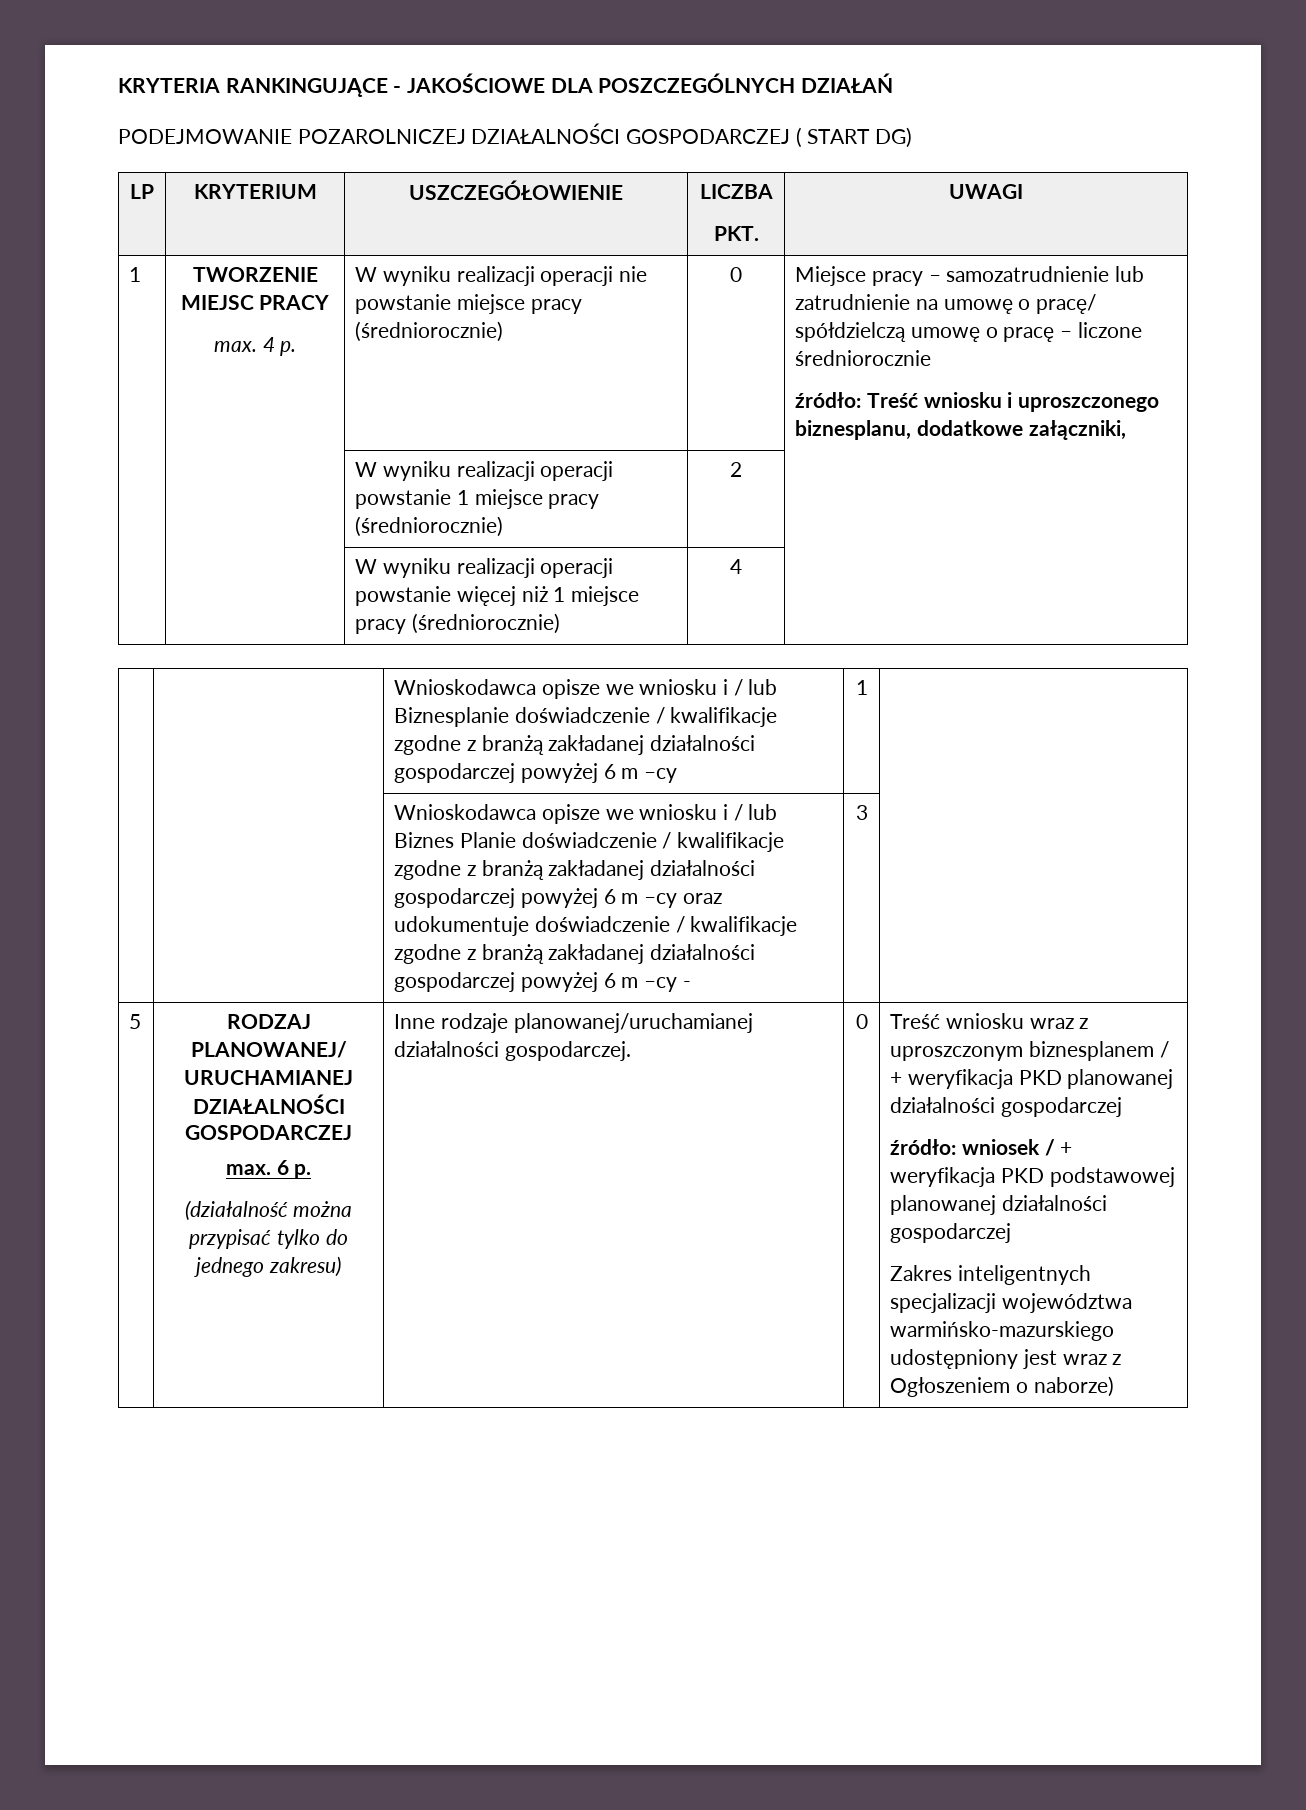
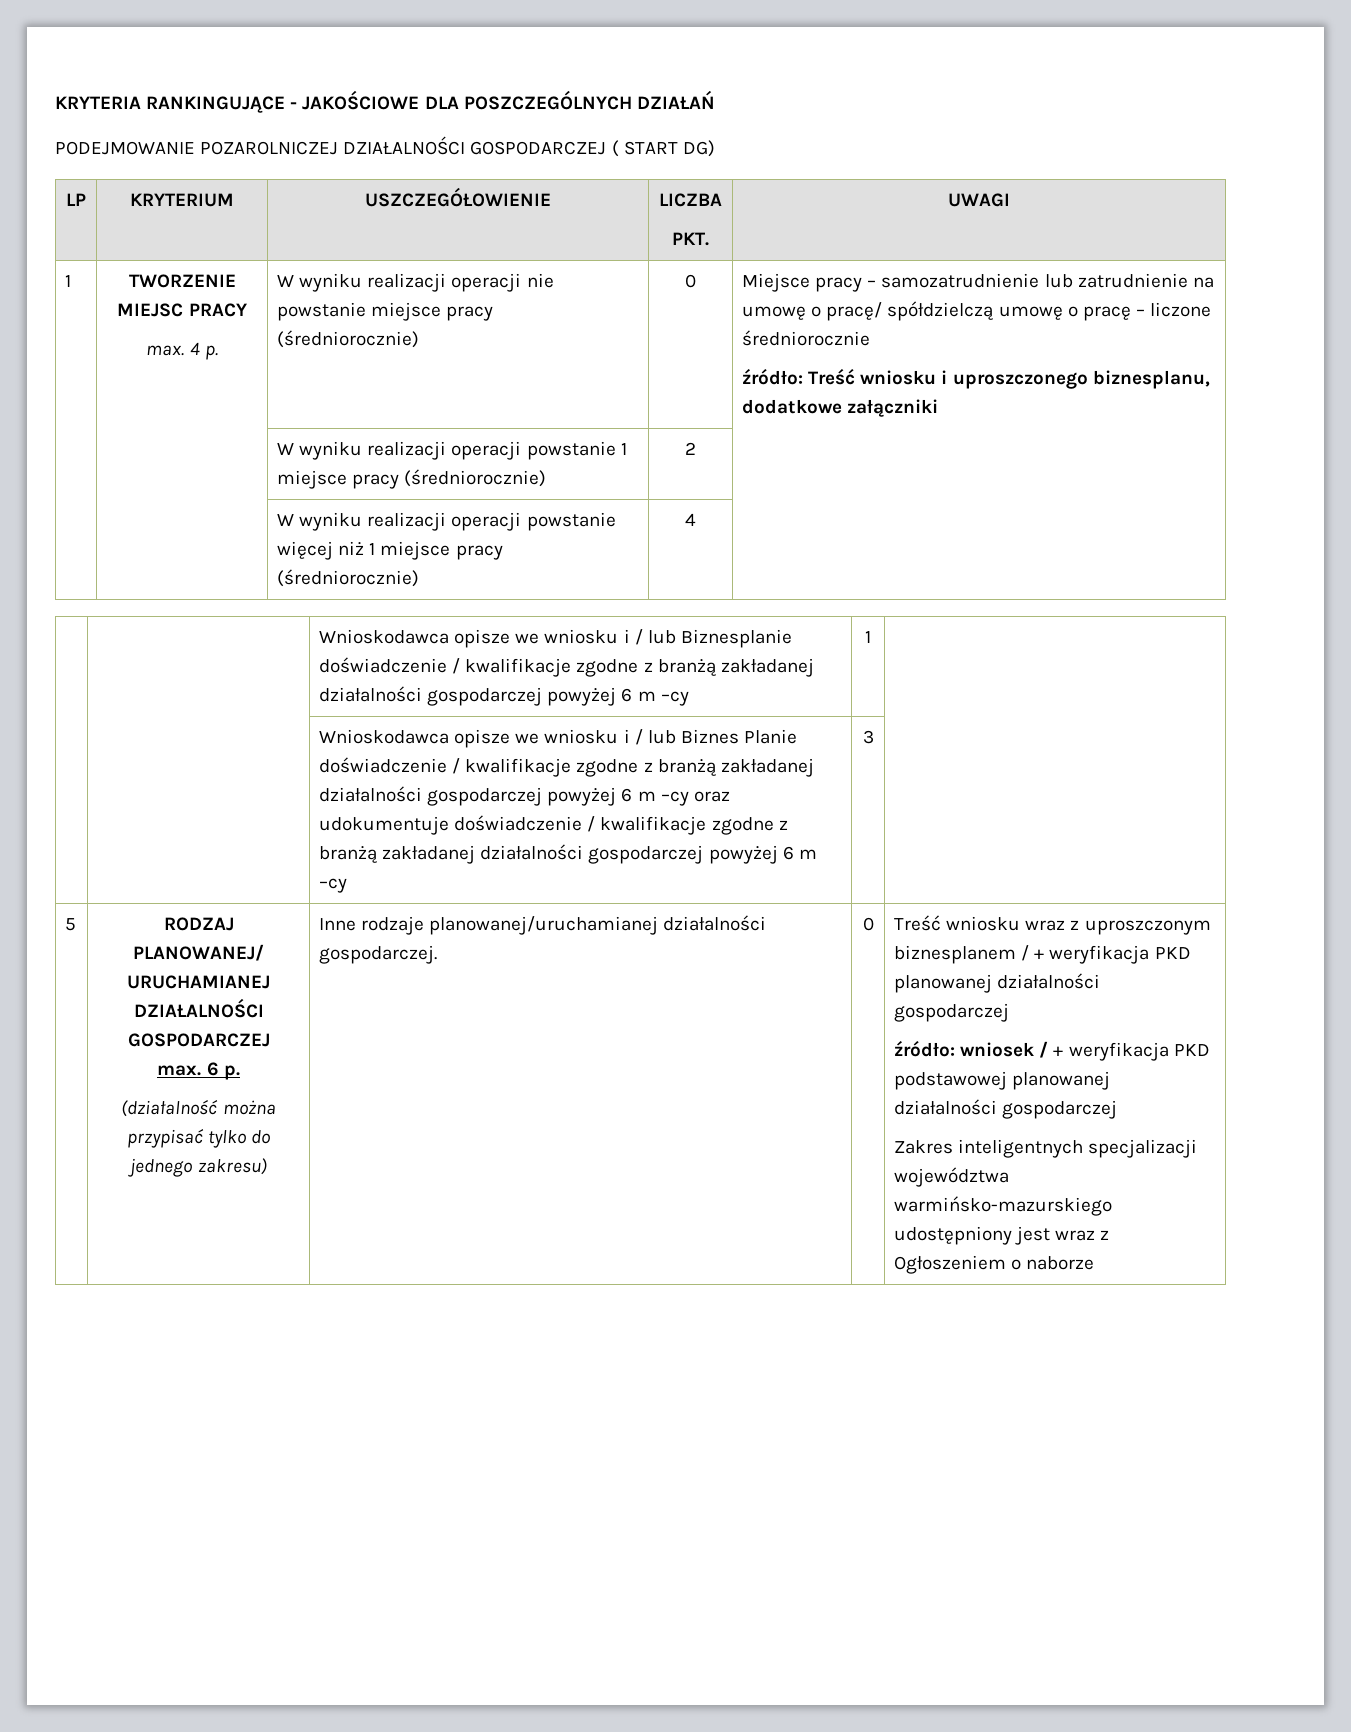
- źródło: Treść wniosku i uproszczonego biznesplanu, dodatkowe załączniki,
+ źródło: Treść wniosku i uproszczonego biznesplanu, dodatkowe załączniki
- | | Wnioskodawca opisze we wniosku i / lub Biznes Planie doświadczenie / kwalifikacje zgodne z branżą zakładanej działalności gospodarczej powyżej 6 m –cy oraz udokumentuje doświadczenie / kwalifikacje zgodne z branżą zakładanej działalności gospodarczej powyżej 6 m –cy - | 3 |
+ | | Wnioskodawca opisze we wniosku i / lub Biznes Planie doświadczenie / kwalifikacje zgodne z branżą zakładanej działalności gospodarczej powyżej 6 m –cy oraz udokumentuje doświadczenie / kwalifikacje zgodne z branżą zakładanej działalności gospodarczej powyżej 6 m –cy | 3 |
- Zakres inteligentnych specjalizacji województwa warmińsko-mazurskiego udostępniony jest wraz z Ogłoszeniem o naborze)
+ Zakres inteligentnych specjalizacji województwa warmińsko-mazurskiego udostępniony jest wraz z Ogłoszeniem o naborze

